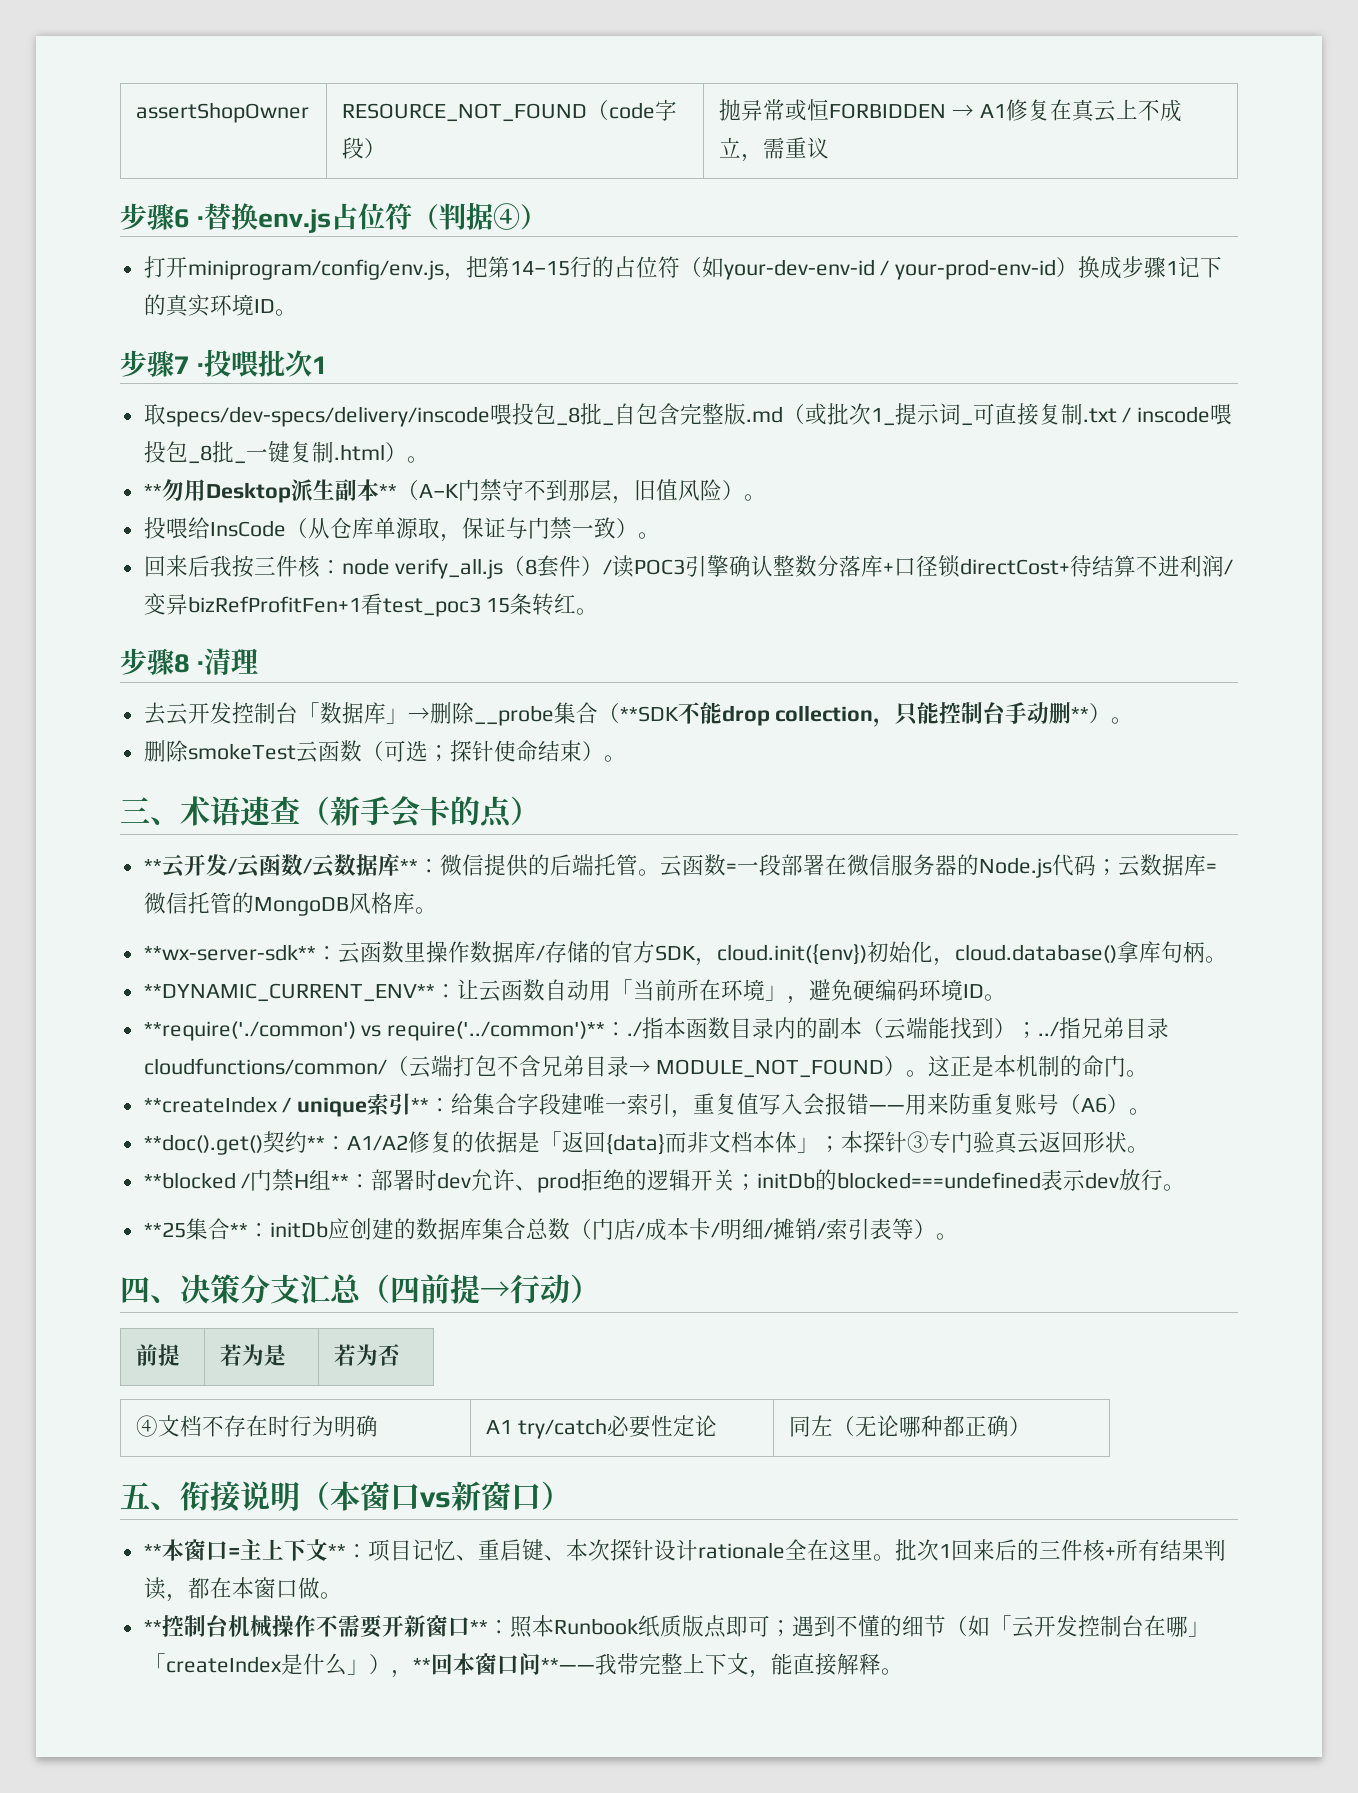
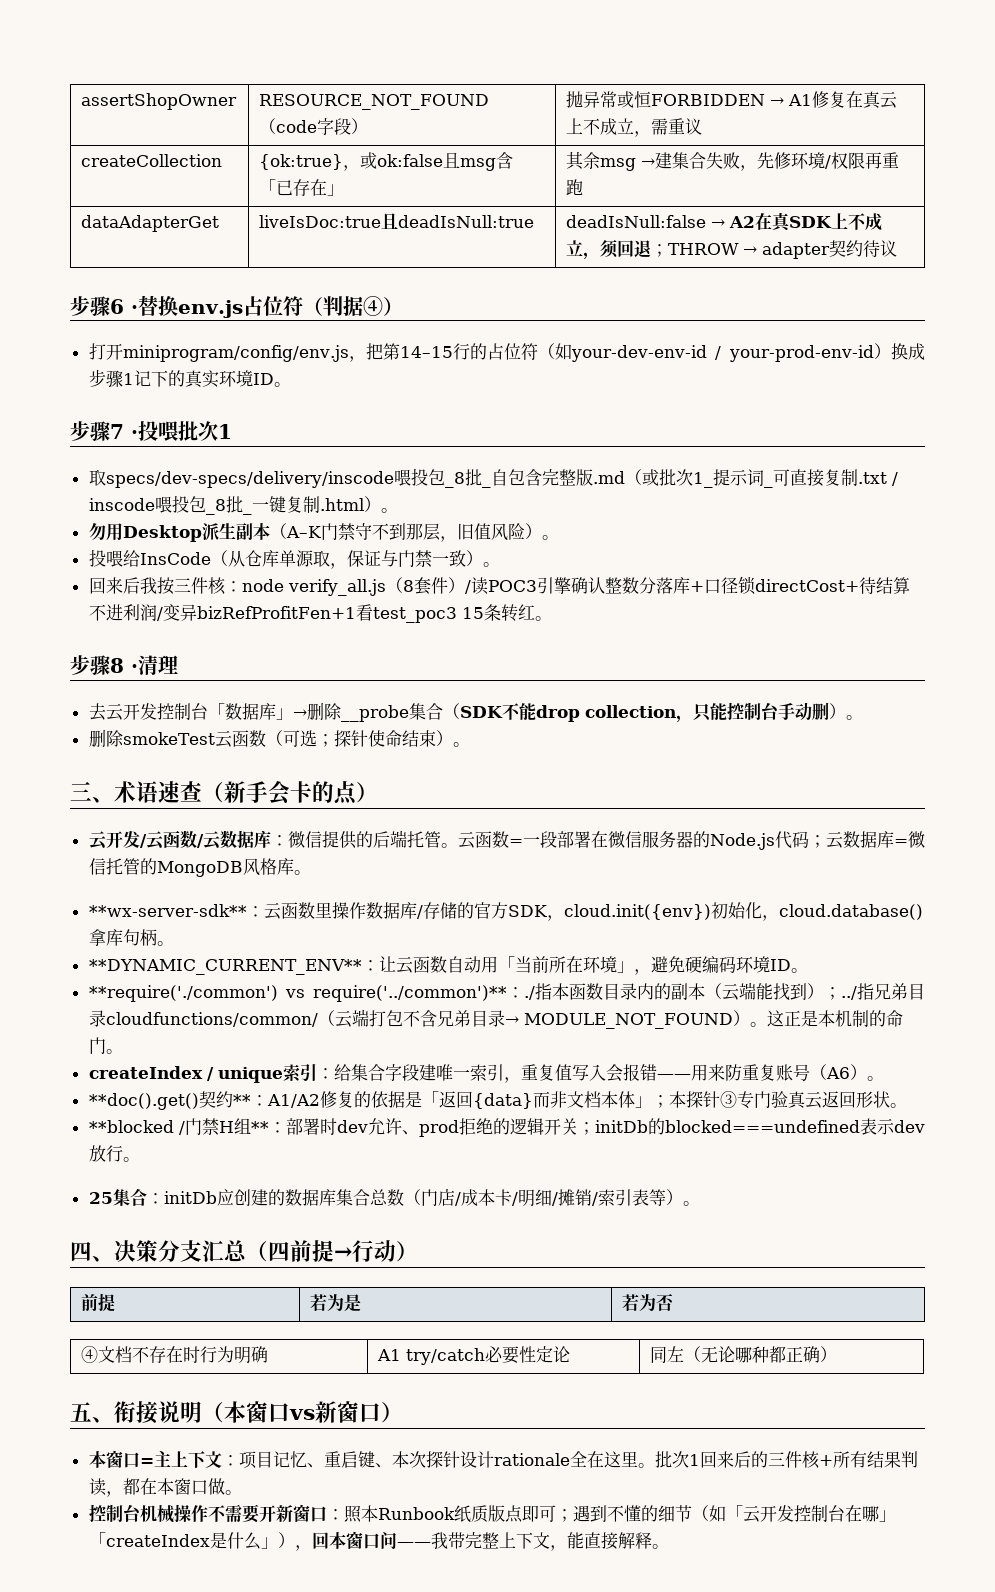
+ createCollection | {ok:true}，或ok:false且msg含「已存在」 | 其余msg →建集合失败，先修环境/权限再重跑
+ dataAdapterGet | liveIsDoc:true且deadIsNull:true | deadIsNull:false → A2在真SDK上不成立，须回退；THROW → adapter契约待议
- **勿用Desktop派生副本**（A–K门禁守不到那层，旧值风险）。
+ 勿用Desktop派生副本（A–K门禁守不到那层，旧值风险）。
- 去云开发控制台「数据库」→删除__probe集合（**SDK不能drop collection，只能控制台手动删**）。
+ 去云开发控制台「数据库」→删除__probe集合（SDK不能drop collection，只能控制台手动删）。
- **云开发/云函数/云数据库**：微信提供的后端托管。
+ 云开发/云函数/云数据库：微信提供的后端托管。
- **createIndex / unique索引**：给集合字段建唯一索引，重复值写入会报错——用来防重复账号（A6）。
+ createIndex / unique索引：给集合字段建唯一索引，重复值写入会报错——用来防重复账号（A6）。
- **25集合**：initDb应创建的数据库集合总数（门店/成本卡/明细/摊销/索引表等）。
+ 25集合：initDb应创建的数据库集合总数（门店/成本卡/明细/摊销/索引表等）。
- **本窗口=主上下文**：项目记忆、重启键、本次探针设计rationale全在这里。
+ 本窗口=主上下文：项目记忆、重启键、本次探针设计rationale全在这里。
- **控制台机械操作不需要开新窗口**：照本Runbook纸质版点即可；遇到不懂的细节（如「云开发控制台在哪」「createIndex是什么」），**回本窗口问**——我带完整上下文，能直接解释。
+ 控制台机械操作不需要开新窗口：照本Runbook纸质版点即可；遇到不懂的细节（如「云开发控制台在哪」「createIndex是什么」），回本窗口问——我带完整上下文，能直接解释。

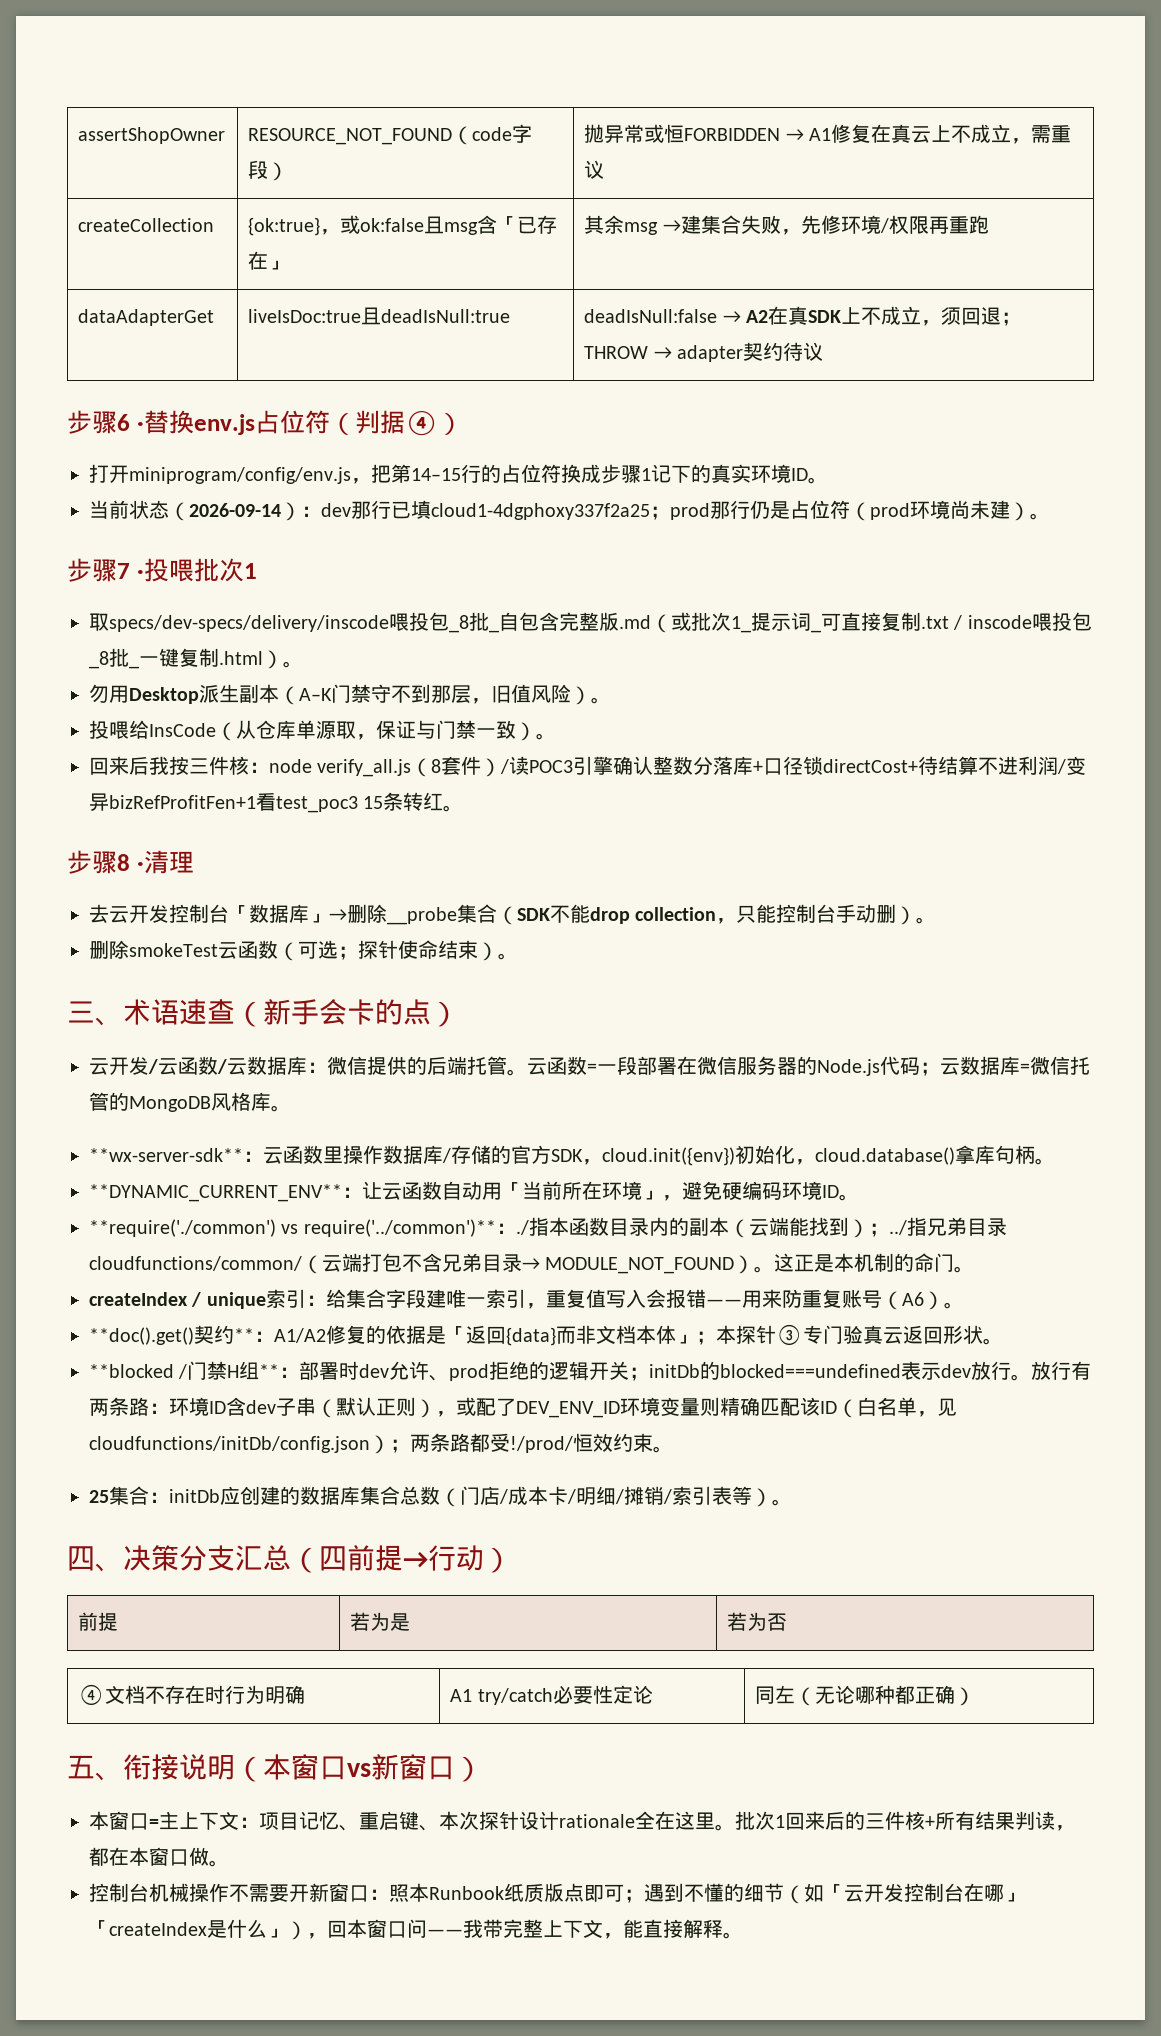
- 打开miniprogram/config/env.js，把第14–15行的占位符（如your-dev-env-id / your-prod-env-id）换成步骤1记下的真实环境ID。
+ 打开miniprogram/config/env.js，把第14–15行的占位符换成步骤1记下的真实环境ID。
+ 当前状态（2026-09-14）：dev那行已填cloud1-4dgphoxy337f2a25；prod那行仍是占位符（prod环境尚未建）。
+ 放行有两条路：环境ID含dev子串（默认正则），或配了DEV_ENV_ID环境变量则精确匹配该ID（白名单，见cloudfunctions/initDb/config.json）；两条路都受!/prod/恒效约束。

